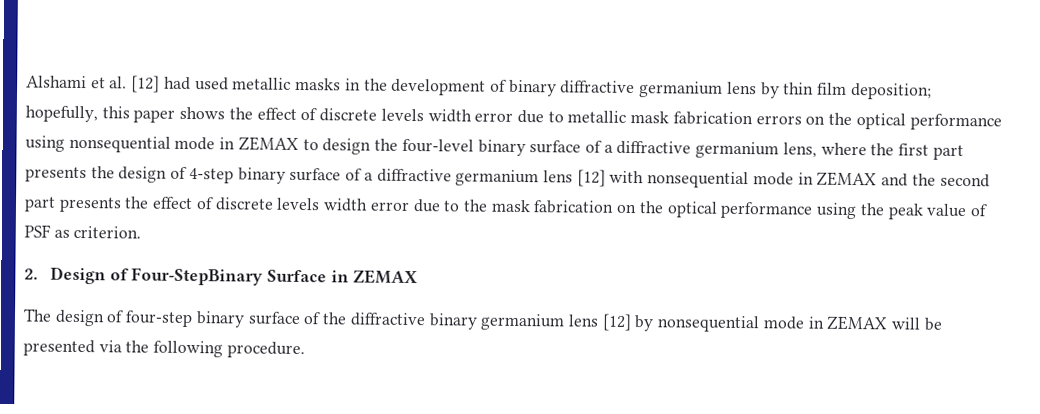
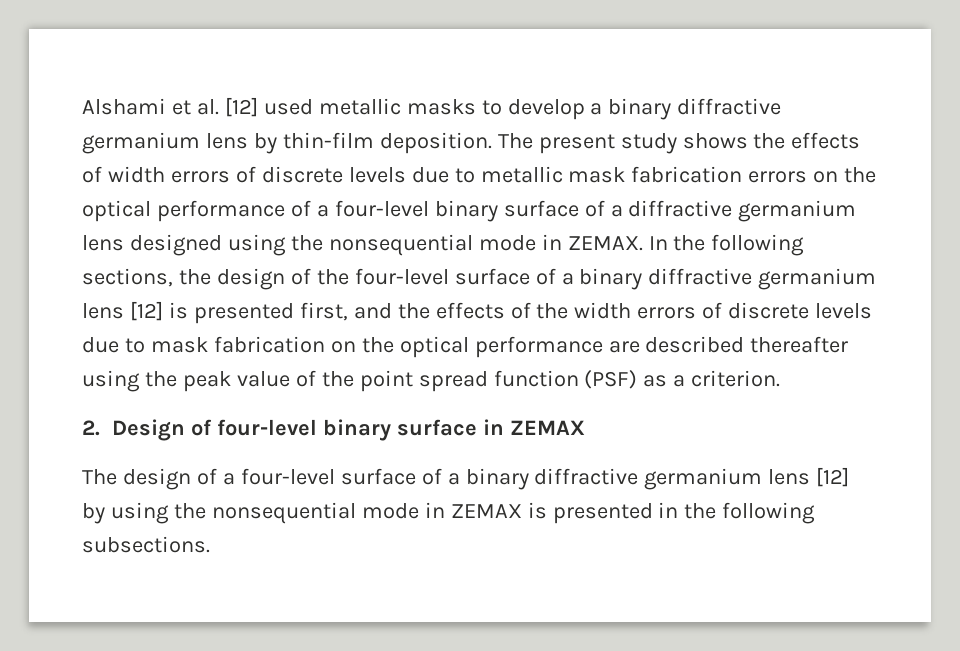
- Alshami et al. [12] had used metallic masks in the development of binary diffractive germanium lens by thin film deposition; hopefully, this paper shows the effect of discrete levels width error due to metallic mask fabrication errors on the optical performance using nonsequential mode in ZEMAX to design the four-level binary surface of a diffractive germanium lens, where the first part presents the design of 4-step binary surface of a diffractive germanium lens [12] with nonsequential mode in ZEMAX and the second part presents the effect of discrete levels width error due to the mask fabrication on the optical performance using the peak value of PSF as criterion.
+ Alshami et al. [12] used metallic masks to develop a binary diffractive germanium lens by thin-film deposition. The present study shows the effects of width errors of discrete levels due to metallic mask fabrication errors on the optical performance of a four-level binary surface of a diffractive germanium lens designed using the nonsequential mode in ZEMAX. In the following sections, the design of the four-level surface of a binary diffractive germanium lens [12] is presented first, and the effects of the width errors of discrete levels due to mask fabrication on the optical performance are described thereafter using the peak value of the point spread function (PSF) as a criterion.
- 2. Design of Four-StepBinary Surface in ZEMAX
+ 2. Design of four-level binary surface in ZEMAX
- The design of four-step binary surface of the diffractive binary germanium lens [12] by nonsequential mode in ZEMAX will be presented via the following procedure.
+ The design of a four-level surface of a binary diffractive germanium lens [12] by using the nonsequential mode in ZEMAX is presented in the following subsections.

